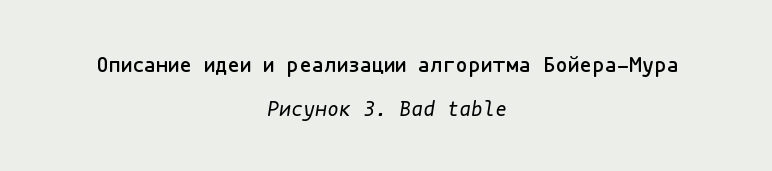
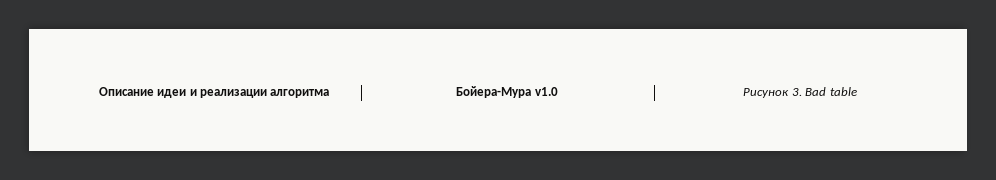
- Описание идеи и реализации алгоритма Бойера-Мура
+ Описание идеи и реализации алгоритма Бойера-Мура v1.0

